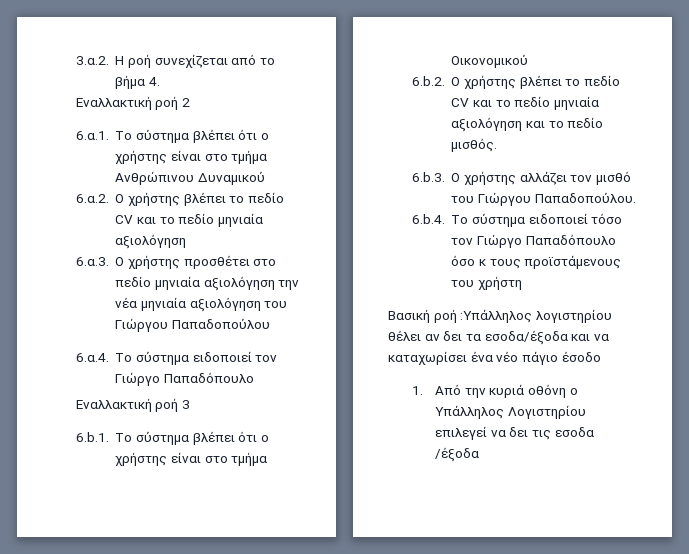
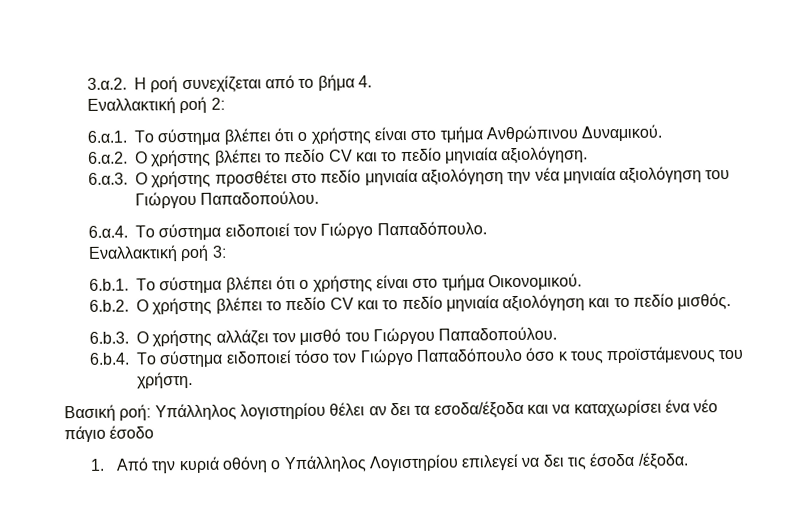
- Εναλλακτική ροή 2
+ Εναλλακτική ροή 2:
- 6.α.1. Το σύστημα βλέπει ότι ο χρήστης είναι στο τμήμα Ανθρώπινου Δυναμικού
+ 6.α.1. Το σύστημα βλέπει ότι ο χρήστης είναι στο τμήμα Ανθρώπινου Δυναμικού.
- 6.α.2. Ο χρήστης βλέπει το πεδίο CV και το πεδίο μηνιαία αξιολόγηση
+ 6.α.2. Ο χρήστης βλέπει το πεδίο CV και το πεδίο μηνιαία αξιολόγηση.
- 6.α.3. Ο χρήστης προσθέτει στο πεδίο μηνιαία αξιολόγηση την νέα μηνιαία αξιολόγηση του Γιώργου Παπαδοπούλου
+ 6.α.3. Ο χρήστης προσθέτει στο πεδίο μηνιαία αξιολόγηση την νέα μηνιαία αξιολόγηση του Γιώργου Παπαδοπούλου.
- 6.α.4. Το σύστημα ειδοποιεί τον Γιώργο Παπαδόπουλο
- Εναλλακτική ροή 3
+ 6.α.4. Το σύστημα ειδοποιεί τον Γιώργο Παπαδόπουλο.
+ Εναλλακτική ροή 3:
- 6.b.1. Το σύστημα βλέπει ότι ο χρήστης είναι στο τμήμα Οικονομικού
+ 6.b.1. Το σύστημα βλέπει ότι ο χρήστης είναι στο τμήμα Οικονομικού.
- 6.b.4. Το σύστημα ειδοποιεί τόσο τον Γιώργο Παπαδόπουλο όσο κ τους προϊστάμενους του χρήστη
+ 6.b.4. Το σύστημα ειδοποιεί τόσο τον Γιώργο Παπαδόπουλο όσο κ τους προϊστάμενους του χρήστη.
- Βασική ροή :Υπάλληλος λογιστηρίου θέλει αν δει τα εσοδα/έξοδα και να καταχωρίσει ένα νέο πάγιο έσοδο
+ Βασική ροή: Υπάλληλος λογιστηρίου θέλει αν δει τα εσοδα/έξοδα και να καταχωρίσει ένα νέο πάγιο έσοδο
- 1. Από την κυριά οθόνη ο Υπάλληλος Λογιστηρίου επιλεγεί να δει τις εσοδα /έξοδα
+ 1. Από την κυριά οθόνη ο Υπάλληλος Λογιστηρίου επιλεγεί να δει τις έσοδα /έξοδα.

